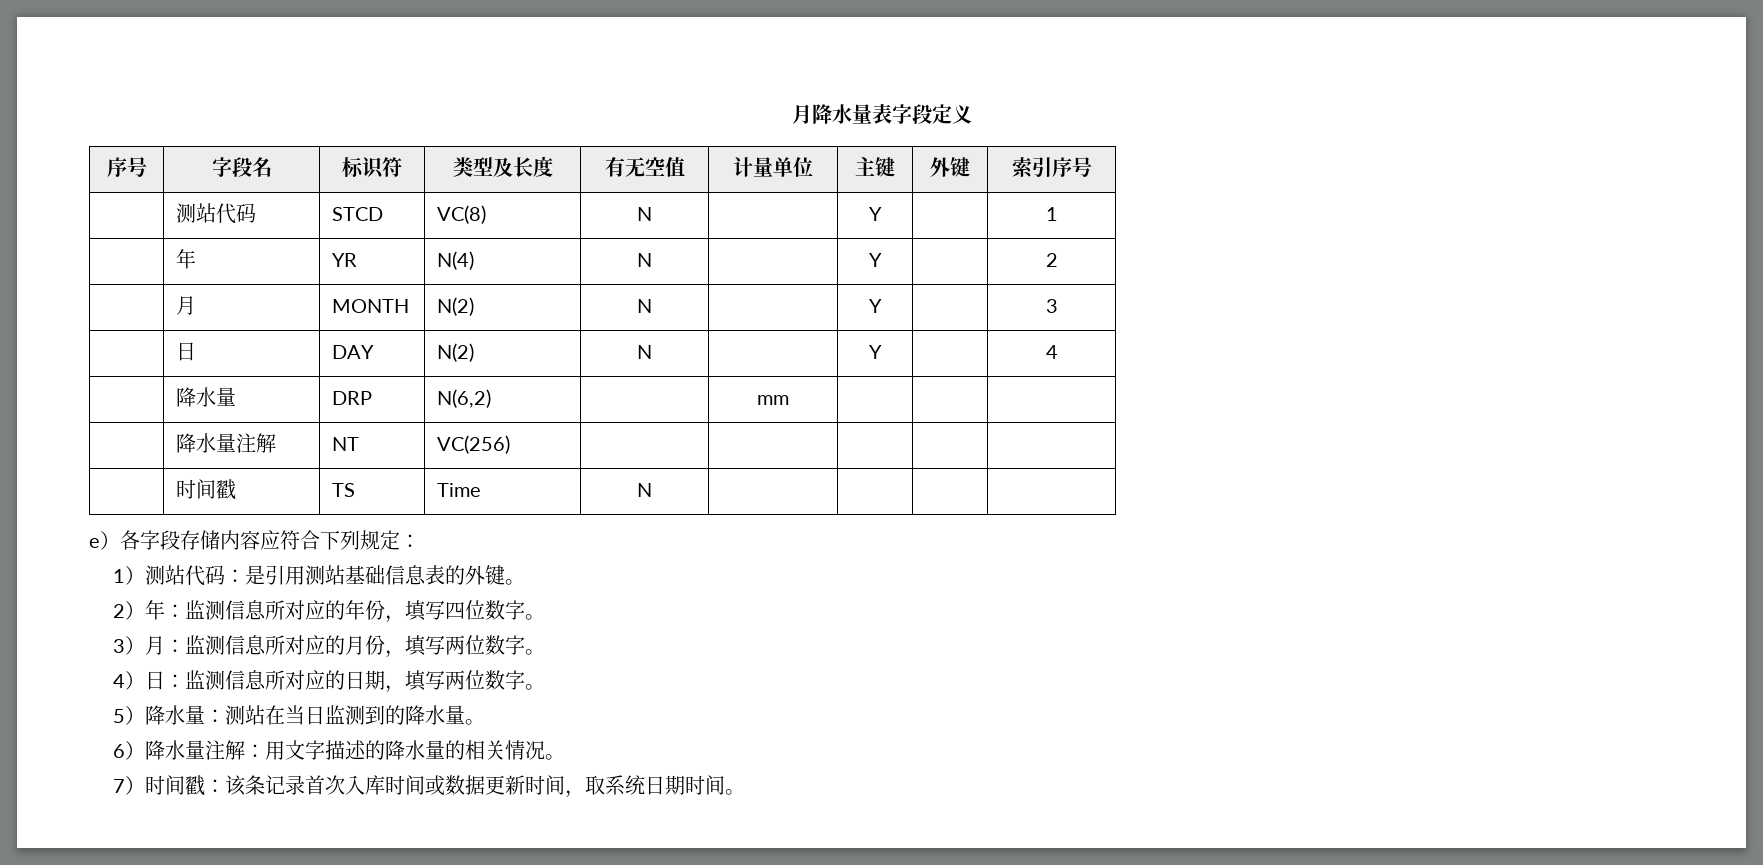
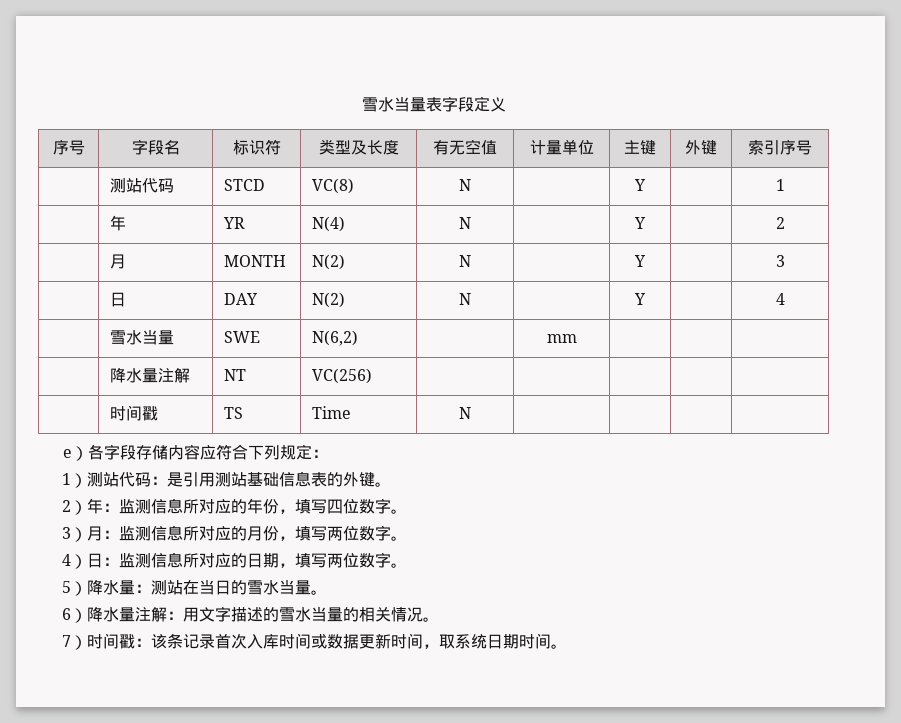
- 月降水量表字段定义
+ 雪水当量表字段定义
- | 降水量 | DRP | N(6,2) | | mm | | |
+ | 雪水当量 | SWE | N(6,2) | | mm | | |
- 5）降水量：测站在当日监测到的降水量。
+ 5）降水量：测站在当日的雪水当量。
- 6）降水量注解：用文字描述的降水量的相关情况。
+ 6）降水量注解：用文字描述的雪水当量的相关情况。

